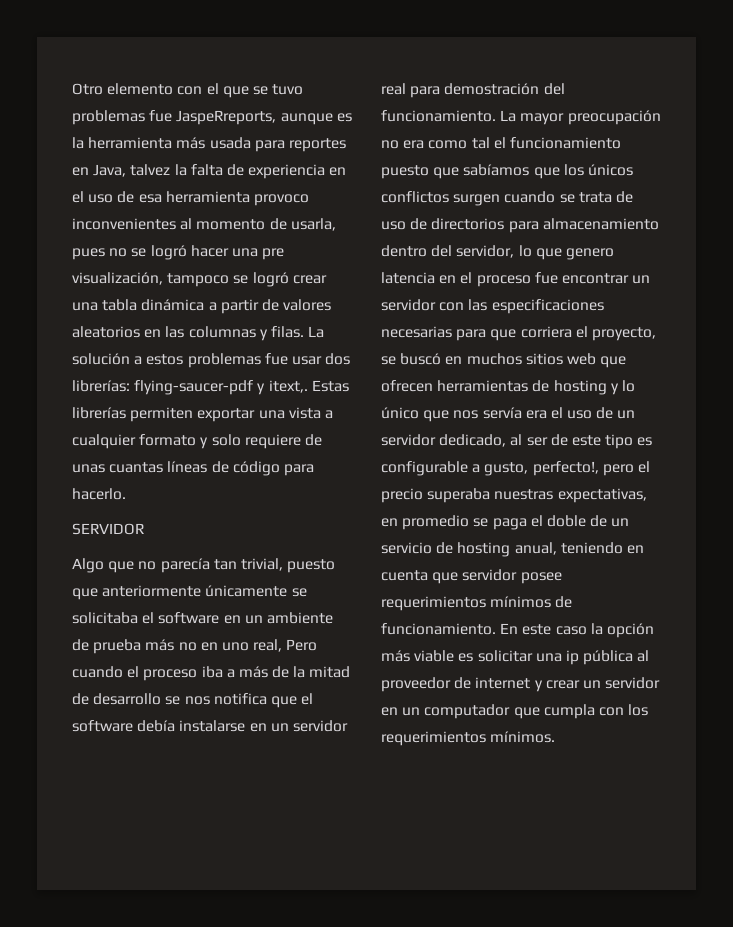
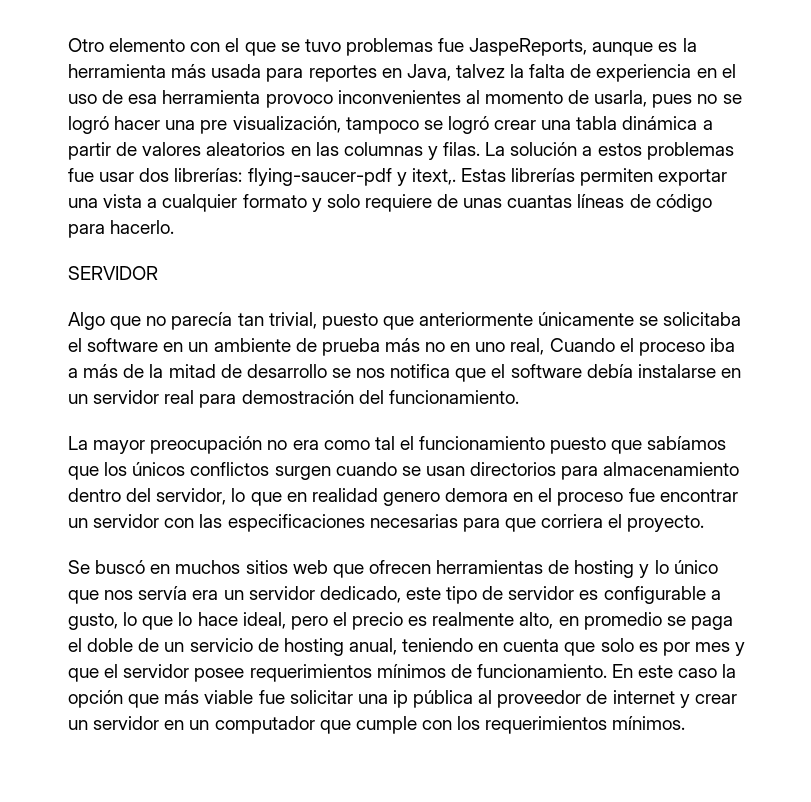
- Otro elemento con el que se tuvo problemas fue JaspeRreports, aunque es la herramienta más usada para reportes en Java, talvez la falta de experiencia en el uso de esa herramienta provoco inconvenientes al momento de usarla, pues no se logró hacer una pre visualización, tampoco se logró crear una tabla dinámica a partir de valores aleatorios en las columnas y filas.
+ Otro elemento con el que se tuvo problemas fue JaspeReports, aunque es la herramienta más usada para reportes en Java, talvez la falta de experiencia en el uso de esa herramienta provoco inconvenientes al momento de usarla, pues no se logró hacer una pre visualización, tampoco se logró crear una tabla dinámica a partir de valores aleatorios en las columnas y filas.
- Algo que no parecía tan trivial, puesto que anteriormente únicamente se solicitaba el software en un ambiente de prueba más no en uno real, Pero cuando el proceso iba a más de la mitad de desarrollo se nos notifica que el software debía instalarse en un servidor real para demostración del funcionamiento. La mayor preocupación no era como tal el funcionamiento puesto que sabíamos que los únicos conflictos surgen cuando se trata de uso de directorios para almacenamiento dentro del servidor, lo que genero latencia en el proceso fue encontrar un servidor con las especificaciones necesarias para que corriera el proyecto, se buscó en muchos sitios web que ofrecen herramientas de hosting y lo único que nos servía era el uso de un servidor dedicado, al ser de este tipo es configurable a gusto, perfecto!, pero el precio superaba nuestras expectativas, en promedio se paga el doble de un servicio de hosting anual, teniendo en cuenta que servidor posee requerimientos mínimos de funcionamiento.
+ Algo que no parecía tan trivial, puesto que anteriormente únicamente se solicitaba el software en un ambiente de prueba más no en uno real, Cuando el proceso iba a más de la mitad de desarrollo se nos notifica que el software debía instalarse en un servidor real para demostración del funcionamiento.
+ La mayor preocupación no era como tal el funcionamiento puesto que sabíamos que los únicos conflictos surgen cuando se usan directorios para almacenamiento dentro del servidor, lo que en realidad genero demora en el proceso fue encontrar un servidor con las especificaciones necesarias para que corriera el proyecto.
+ Se buscó en muchos sitios web que ofrecen herramientas de hosting y lo único que nos servía era un servidor dedicado, este tipo de servidor es configurable a gusto, lo que lo hace ideal, pero el precio es realmente alto, en promedio se paga el doble de un servicio de hosting anual, teniendo en cuenta que solo es por mes y que el servidor posee requerimientos mínimos de funcionamiento.
- En este caso la opción más viable es solicitar una ip pública al proveedor de internet y crear un servidor en un computador que cumpla con los requerimientos mínimos.
+ En este caso la opción que más viable fue solicitar una ip pública al proveedor de internet y crear un servidor en un computador que cumple con los requerimientos mínimos.

